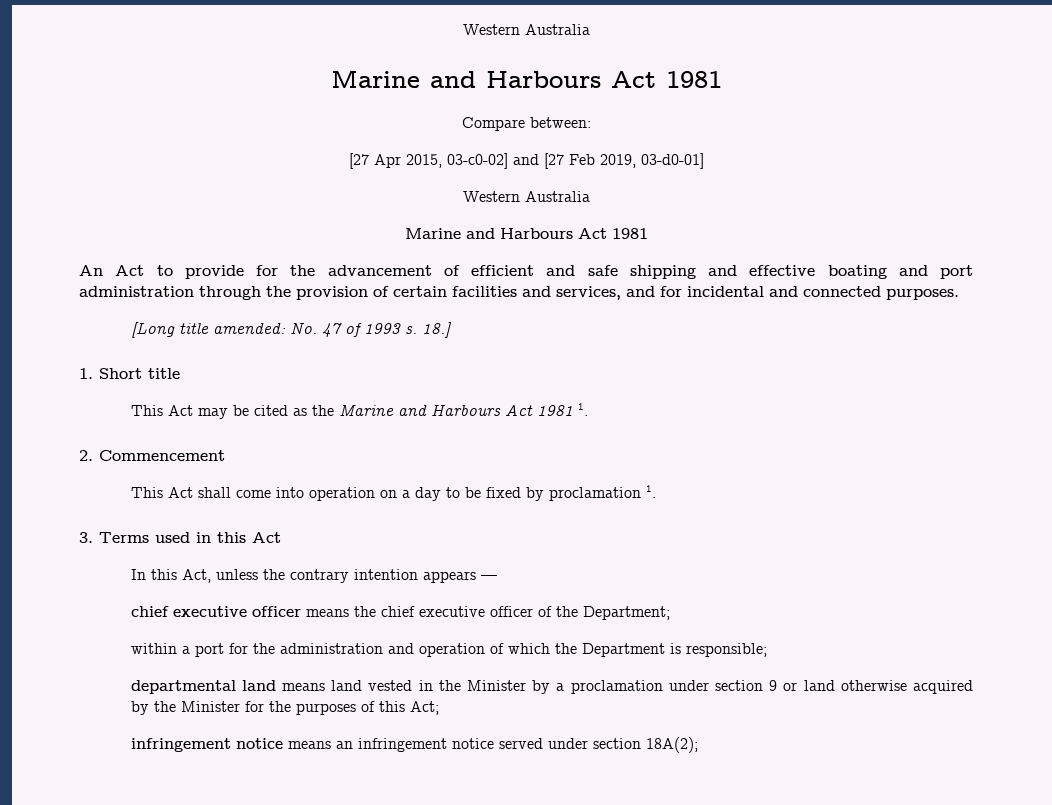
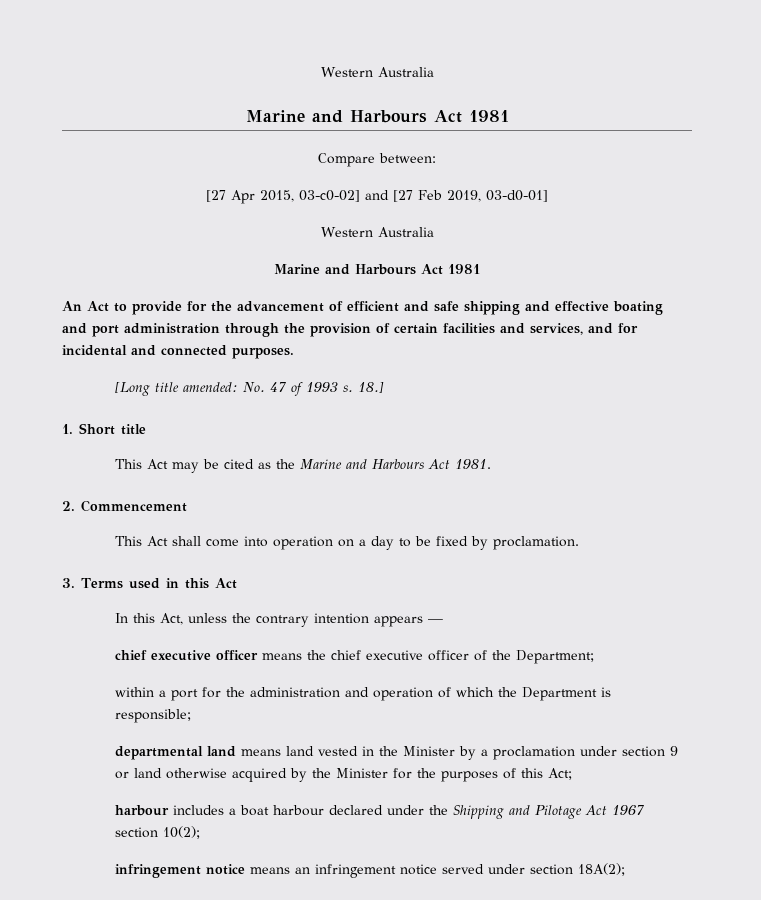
- This Act may be cited as the Marine and Harbours Act 1981 1.
+ This Act may be cited as the Marine and Harbours Act 1981.
- This Act shall come into operation on a day to be fixed by proclamation 1.
+ This Act shall come into operation on a day to be fixed by proclamation.
+ harbour includes a boat harbour declared under the Shipping and Pilotage Act 1967 section 10(2);

